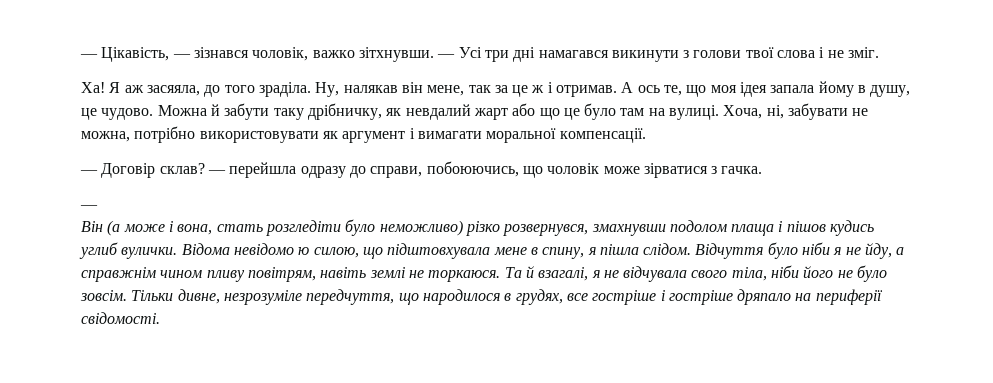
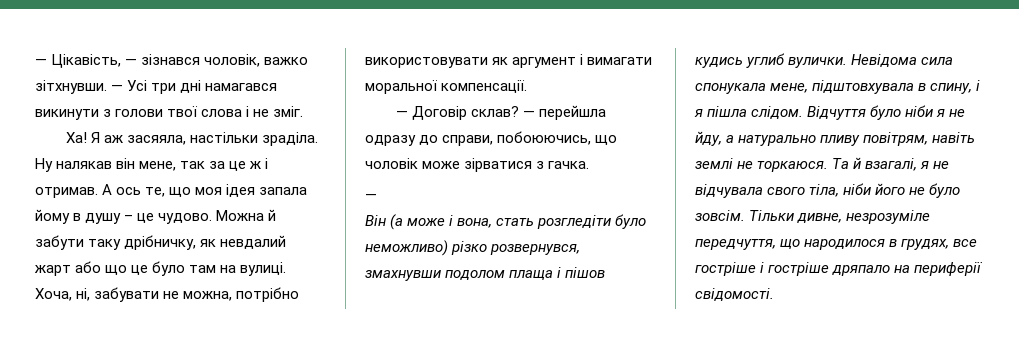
- Я аж засяяла, до того зраділа. Ну, налякав він мене, так за це ж і отримав.
+ Я аж засяяла, настільки зраділа. Ну налякав він мене, так за це ж і отримав.
- А ось те, що моя ідея запала йому в душу, це чудово.
+ А ось те, що моя ідея запала йому в душу – це чудово.
- Відома невідомо ю силою, що підштовхувала мене в спину, я пішла слідом.
+ Невідома сила спонукала мене, підштовхувала в спину, і я пішла слідом.
- Відчуття було ніби я не йду, а справжнім чином пливу повітрям, навіть землі не торкаюся.
+ Відчуття було ніби я не йду, а натурально пливу повітрям, навіть землі не торкаюся.

